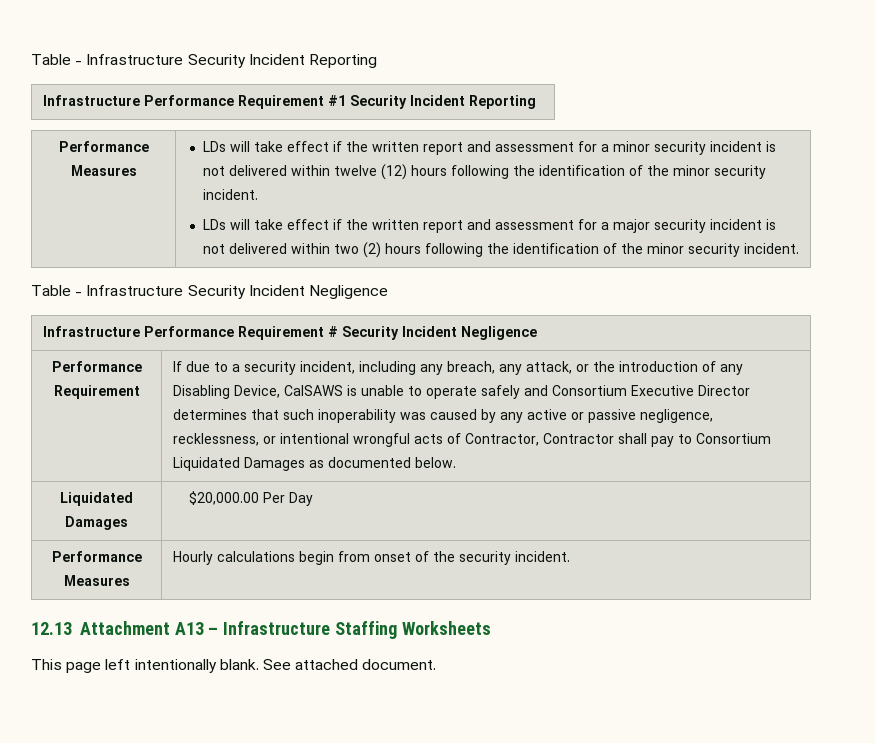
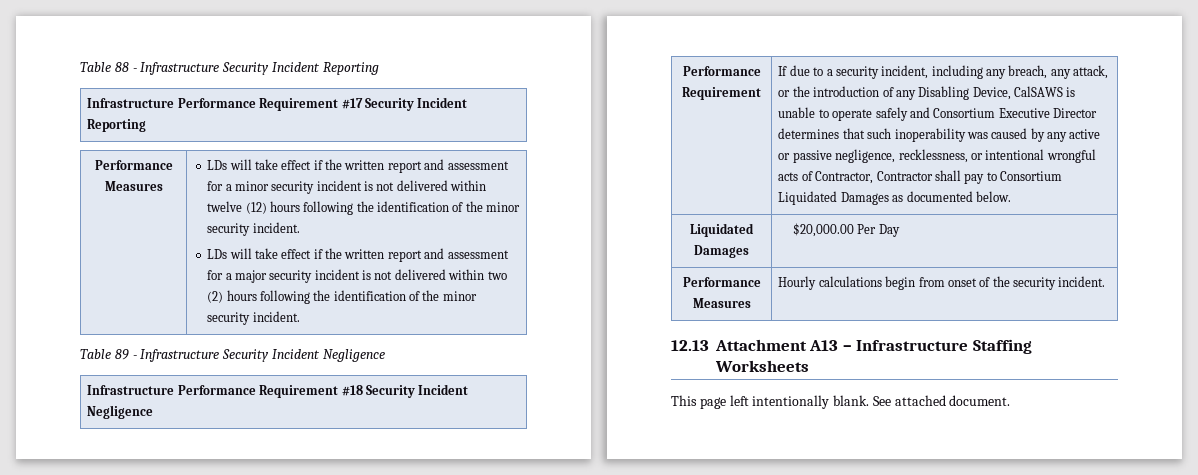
- Table - Infrastructure Security Incident Reporting
+ Table 88 - Infrastructure Security Incident Reporting
- Infrastructure Performance Requirement #1 Security Incident Reporting
+ Infrastructure Performance Requirement #17 Security Incident Reporting
- Table - Infrastructure Security Incident Negligence
+ Table 89 - Infrastructure Security Incident Negligence
- Infrastructure Performance Requirement # Security Incident Negligence
+ Infrastructure Performance Requirement #18 Security Incident Negligence

